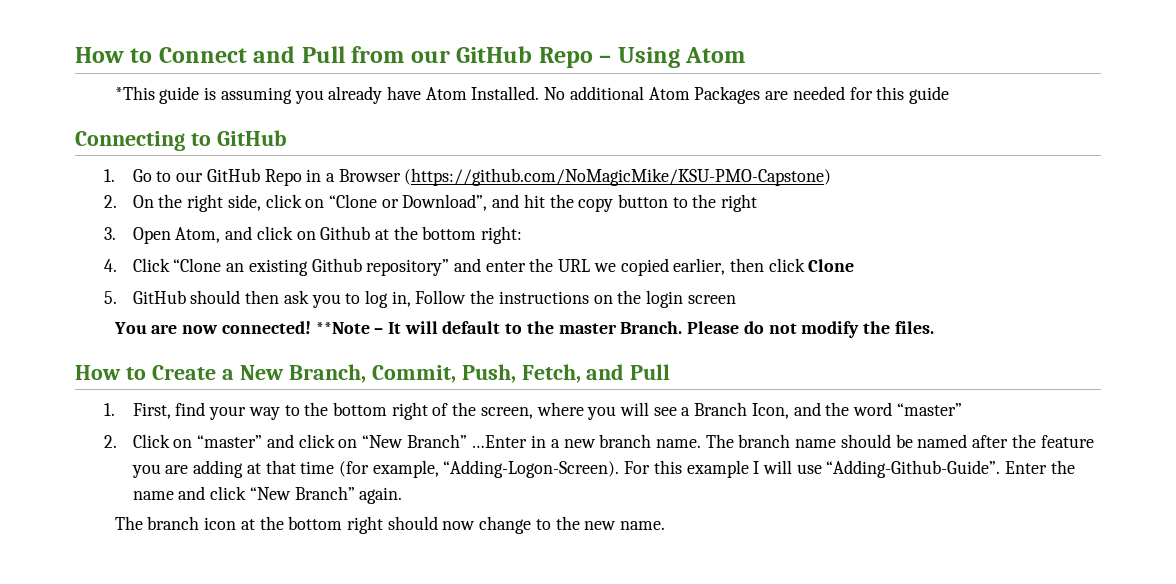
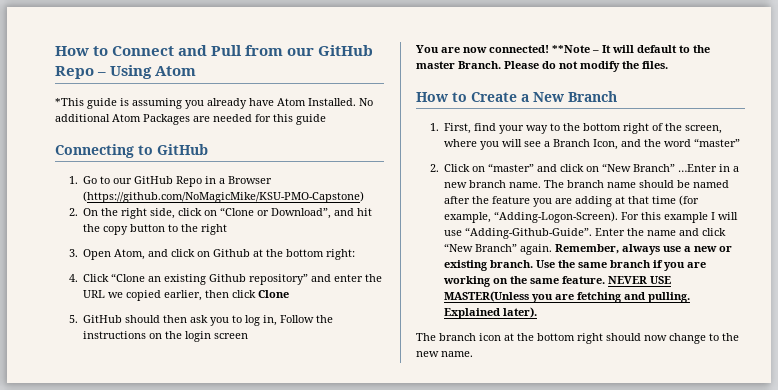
- How to Create a New Branch, Commit, Push, Fetch, and Pull
+ How to Create a New Branch
+ Remember, always use a new or existing branch. Use the same branch if you are working on the same feature. NEVER USE MASTER(Unless you are fetching and pulling. Explained later).

